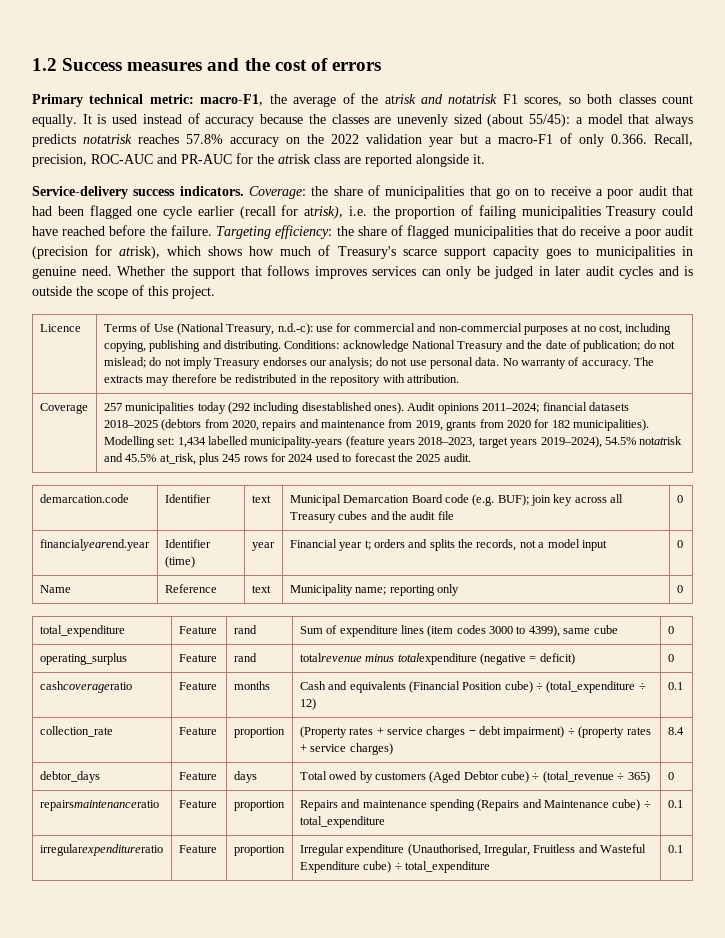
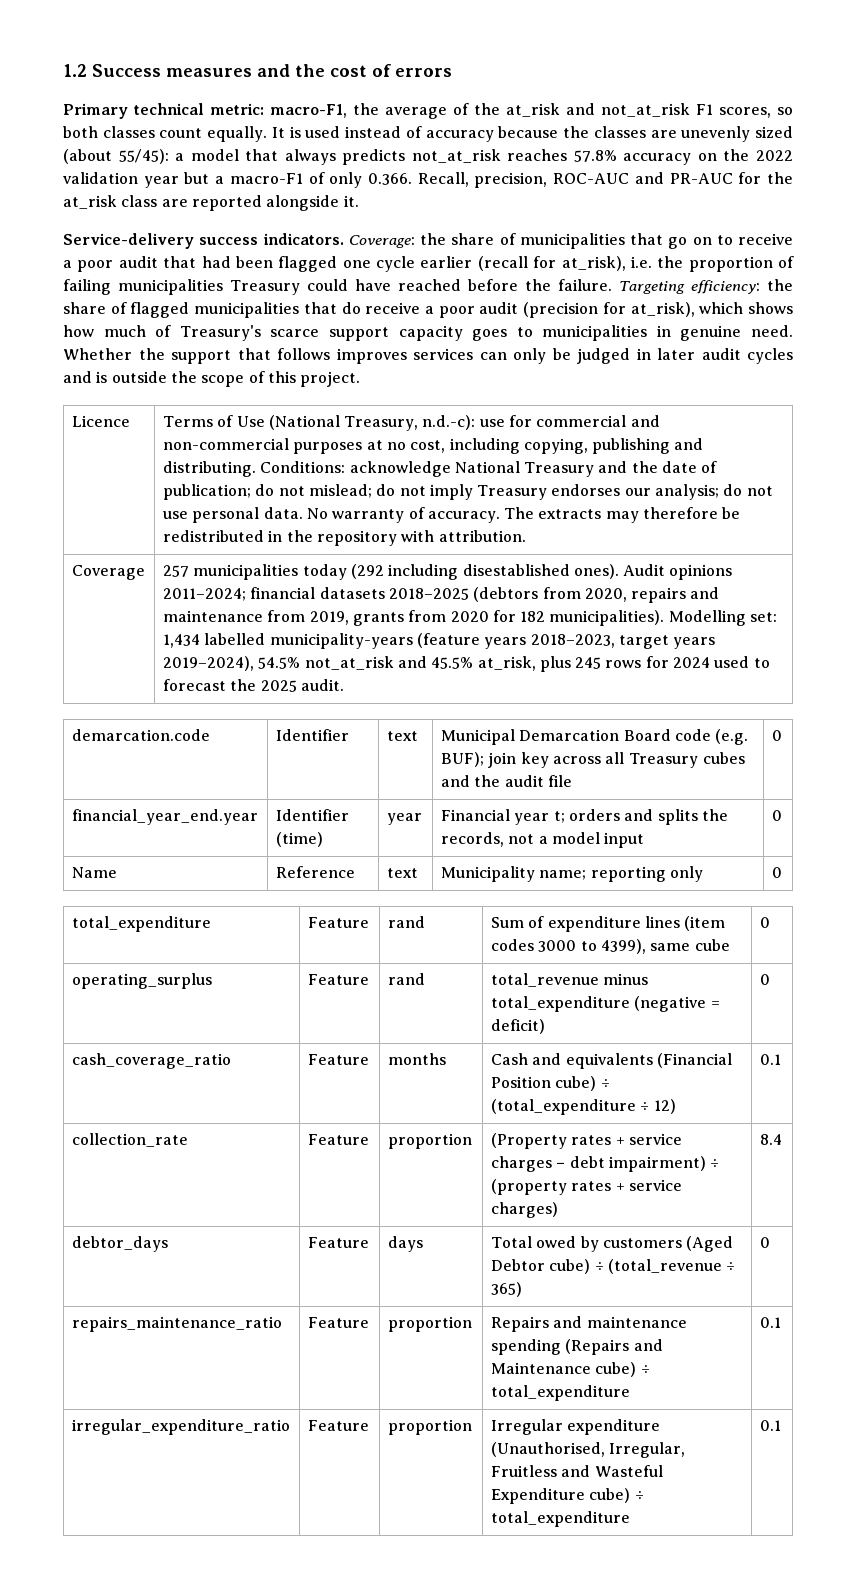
- Primary technical metric: macro-F1, the average of the atrisk and notatrisk F1 scores, so both classes count equally.
+ Primary technical metric: macro-F1, the average of the at_risk and not_at_risk F1 scores, so both classes count equally.
- It is used instead of accuracy because the classes are unevenly sized (about 55/45): a model that always predicts notatrisk reaches 57.8% accuracy on the 2022 validation year but a macro-F1 of only 0.366. Recall, precision, ROC-AUC and PR-AUC for the atrisk class are reported alongside it.
+ It is used instead of accuracy because the classes are unevenly sized (about 55/45): a model that always predicts not_at_risk reaches 57.8% accuracy on the 2022 validation year but a macro-F1 of only 0.366. Recall, precision, ROC-AUC and PR-AUC for the at_risk class are reported alongside it.
- Coverage: the share of municipalities that go on to receive a poor audit that had been flagged one cycle earlier (recall for atrisk), i.e. the proportion of failing municipalities Treasury could have reached before the failure.
+ Coverage: the share of municipalities that go on to receive a poor audit that had been flagged one cycle earlier (recall for at_risk), i.e. the proportion of failing municipalities Treasury could have reached before the failure.
- Targeting efficiency: the share of flagged municipalities that do receive a poor audit (precision for atrisk), which shows how much of Treasury's scarce support capacity goes to municipalities in genuine need.
+ Targeting efficiency: the share of flagged municipalities that do receive a poor audit (precision for at_risk), which shows how much of Treasury's scarce support capacity goes to municipalities in genuine need.
- Modelling set: 1,434 labelled municipality-years (feature years 2018–2023, target years 2019–2024), 54.5% notatrisk and 45.5% at_risk, plus 245 rows for 2024 used to forecast the 2025 audit.
+ Modelling set: 1,434 labelled municipality-years (feature years 2018–2023, target years 2019–2024), 54.5% not_at_risk and 45.5% at_risk, plus 245 rows for 2024 used to forecast the 2025 audit.
- financialyearend.year | Identifier (time) | year | Financial year t; orders and splits the records, not a model input | 0
+ financial_year_end.year | Identifier (time) | year | Financial year t; orders and splits the records, not a model input | 0
- operating_surplus | Feature | rand | totalrevenue minus totalexpenditure (negative = deficit) | 0
+ operating_surplus | Feature | rand | total_revenue minus total_expenditure (negative = deficit) | 0
- cashcoverageratio | Feature | months | Cash and equivalents (Financial Position cube) ÷ (total_expenditure ÷ 12) | 0.1
+ cash_coverage_ratio | Feature | months | Cash and equivalents (Financial Position cube) ÷ (total_expenditure ÷ 12) | 0.1
- repairsmaintenanceratio | Feature | proportion | Repairs and maintenance spending (Repairs and Maintenance cube) ÷ total_expenditure | 0.1
+ repairs_maintenance_ratio | Feature | proportion | Repairs and maintenance spending (Repairs and Maintenance cube) ÷ total_expenditure | 0.1
- irregularexpenditureratio | Feature | proportion | Irregular expenditure (Unauthorised, Irregular, Fruitless and Wasteful Expenditure cube) ÷ total_expenditure | 0.1
+ irregular_expenditure_ratio | Feature | proportion | Irregular expenditure (Unauthorised, Irregular, Fruitless and Wasteful Expenditure cube) ÷ total_expenditure | 0.1

